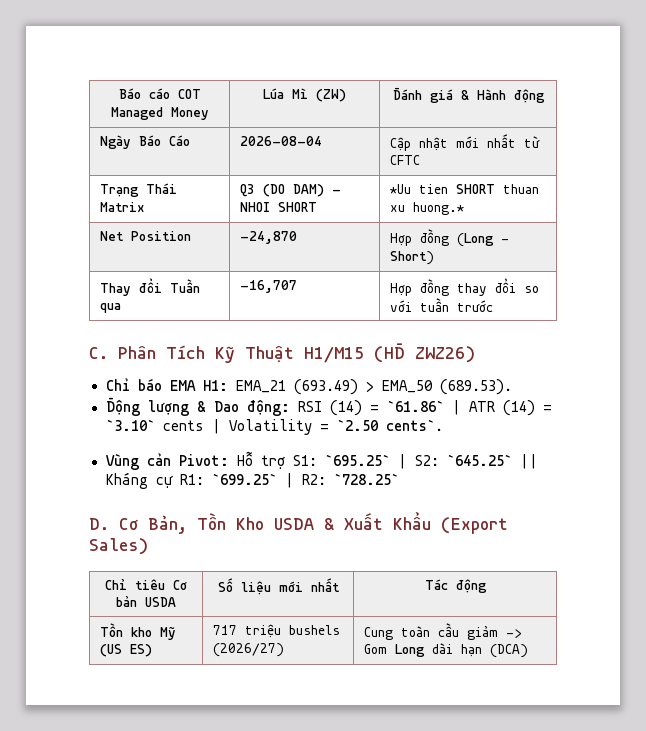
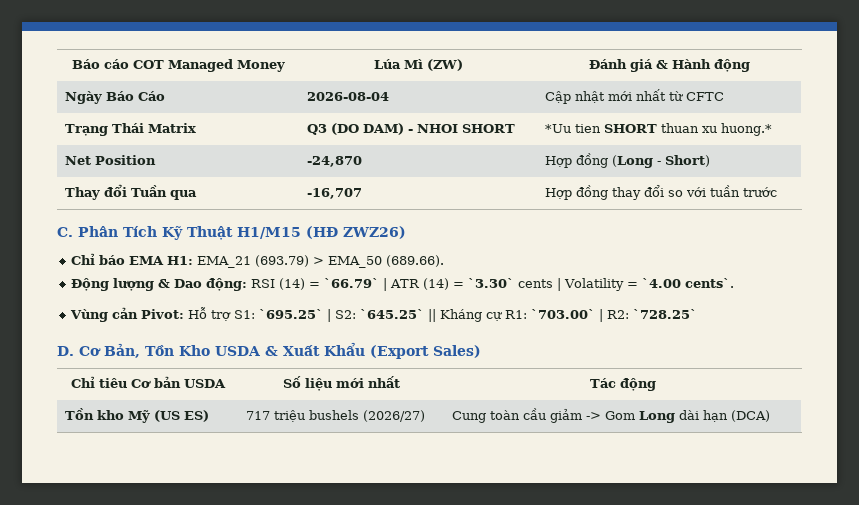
- Chỉ báo EMA H1: EMA_21 (693.49) > EMA_50 (689.53).
+ Chỉ báo EMA H1: EMA_21 (693.79) > EMA_50 (689.66).
- Động lượng & Dao động: RSI (14) = `61.86` | ATR (14) = `3.10` cents | Volatility = `2.50 cents`.
+ Động lượng & Dao động: RSI (14) = `66.79` | ATR (14) = `3.30` cents | Volatility = `4.00 cents`.
- Vùng cản Pivot: Hỗ trợ S1: `695.25` | S2: `645.25` || Kháng cự R1: `699.25` | R2: `728.25`
+ Vùng cản Pivot: Hỗ trợ S1: `695.25` | S2: `645.25` || Kháng cự R1: `703.00` | R2: `728.25`

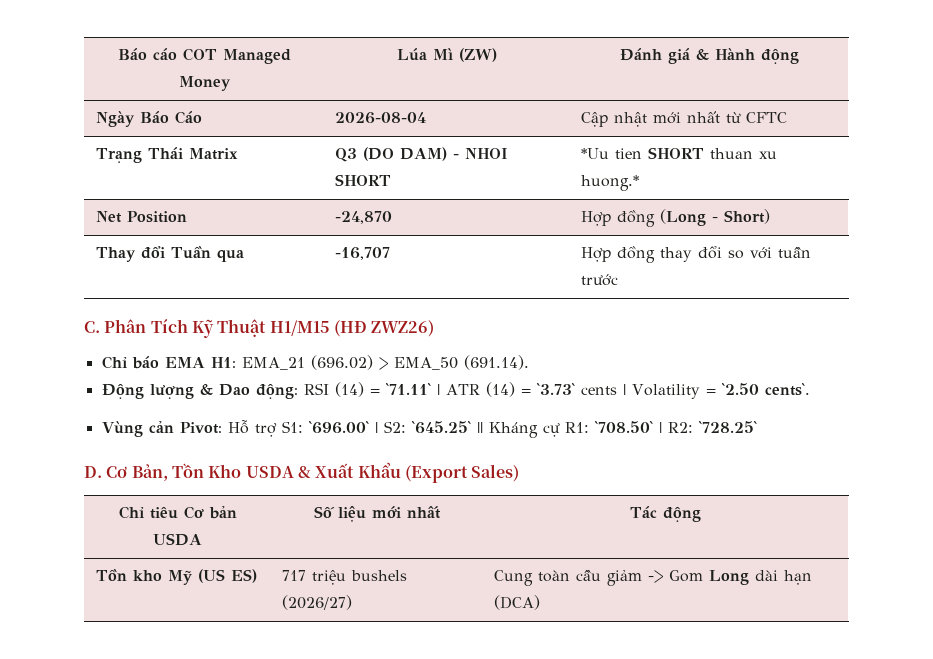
- Chỉ báo EMA H1: EMA_21 (693.79) > EMA_50 (689.66).
+ Chỉ báo EMA H1: EMA_21 (696.02) > EMA_50 (691.14).
- Động lượng & Dao động: RSI (14) = `66.79` | ATR (14) = `3.30` cents | Volatility = `4.00 cents`.
+ Động lượng & Dao động: RSI (14) = `71.11` | ATR (14) = `3.73` cents | Volatility = `2.50 cents`.
- Vùng cản Pivot: Hỗ trợ S1: `695.25` | S2: `645.25` || Kháng cự R1: `703.00` | R2: `728.25`
+ Vùng cản Pivot: Hỗ trợ S1: `696.00` | S2: `645.25` || Kháng cự R1: `708.50` | R2: `728.25`

